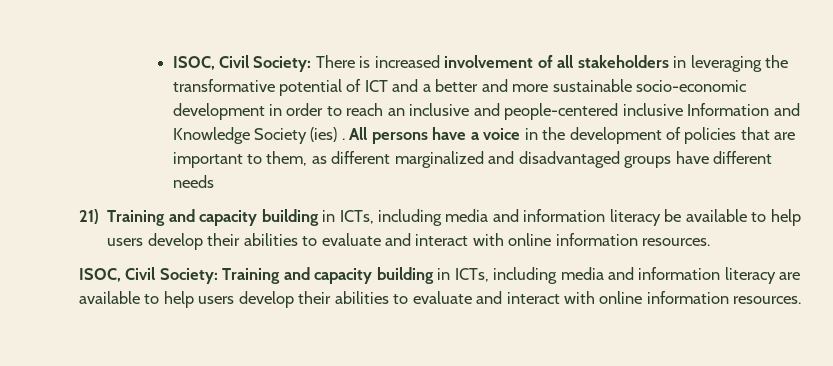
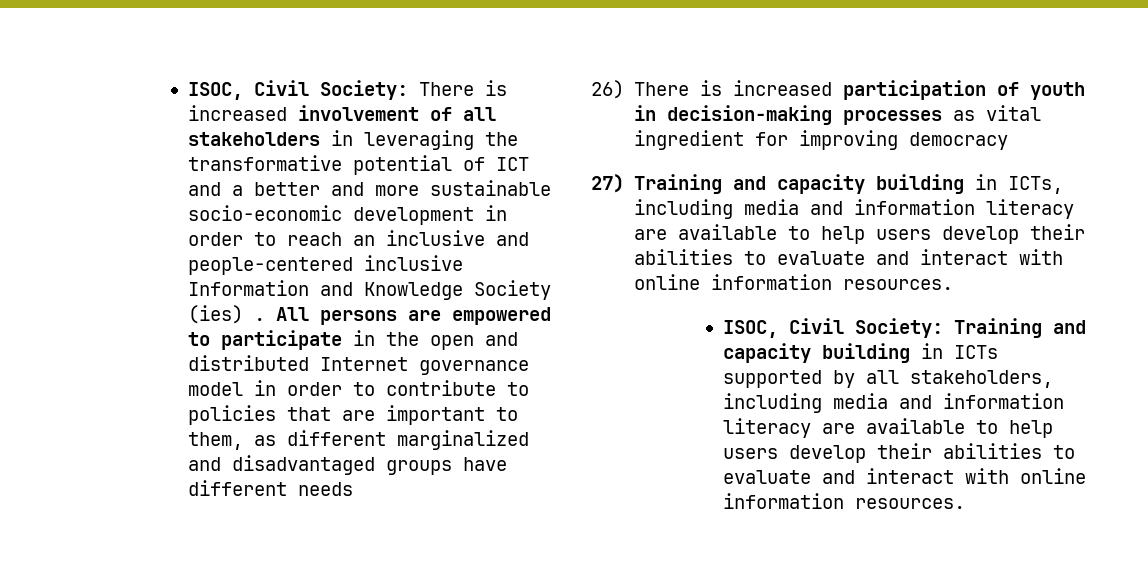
- All persons have a voice in the development of policies that are important to them, as different marginalized and disadvantaged groups have different needs
+ All persons are empowered to participate in the open and distributed Internet governance model in order to contribute to policies that are important to them, as different marginalized and disadvantaged groups have different needs
- 21) Training and capacity building in ICTs, including media and information literacy be available to help users develop their abilities to evaluate and interact with online information resources.
- ISOC, Civil Society: Training and capacity building in ICTs, including media and information literacy are available to help users develop their abilities to evaluate and interact with online information resources.
+ 26) There is increased participation of youth in decision-making processes as vital ingredient for improving democracy
+ 27) Training and capacity building in ICTs, including media and information literacy are available to help users develop their abilities to evaluate and interact with online information resources.
+ ISOC, Civil Society: Training and capacity building in ICTs supported by all stakeholders, including media and information literacy are available to help users develop their abilities to evaluate and interact with online information resources.

